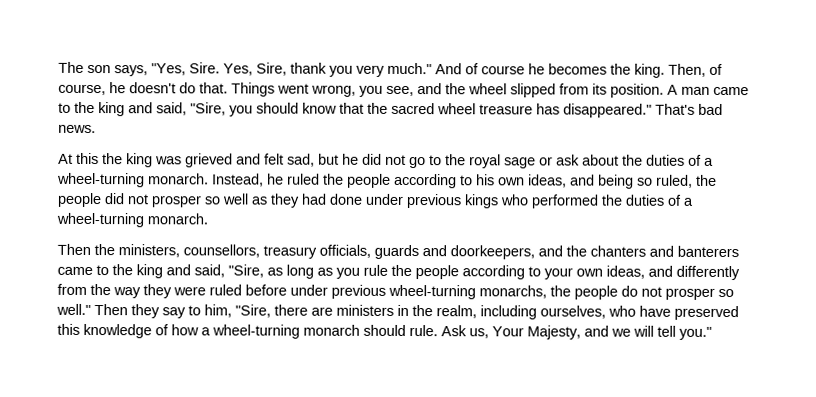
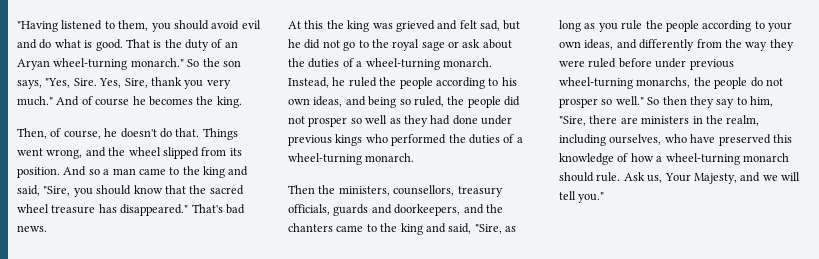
- The son says, "Yes, Sire.
+ "Having listened to them, you should avoid evil and do what is good. That is the duty of an Aryan wheel-turning monarch." So the son says, "Yes, Sire.
- And of course he becomes the king. Then, of course, he doesn't do that.
+ And of course he becomes the king.
+ Then, of course, he doesn't do that.
- Things went wrong, you see, and the wheel slipped from its position.
+ Things went wrong, and the wheel slipped from its position.
- A man came to the king and said, "Sire, you should know that the sacred wheel treasure has disappeared."
+ And so a man came to the king and said, "Sire, you should know that the sacred wheel treasure has disappeared."
- Then the ministers, counsellors, treasury officials, guards and doorkeepers, and the chanters and banterers came to the king and said, "Sire, as long as you rule the people according to your own ideas, and differently from the way they were ruled before under previous wheel-turning monarchs, the people do not prosper so well."
+ Then the ministers, counsellors, treasury officials, guards and doorkeepers, and the chanters came to the king and said, "Sire, as long as you rule the people according to your own ideas, and differently from the way they were ruled before under previous wheel-turning monarchs, the people do not prosper so well."
- Then they say to him, "Sire, there are ministers in the realm, including ourselves, who have preserved this knowledge of how a wheel-turning monarch should rule.
+ So then they say to him, "Sire, there are ministers in the realm, including ourselves, who have preserved this knowledge of how a wheel-turning monarch should rule.

